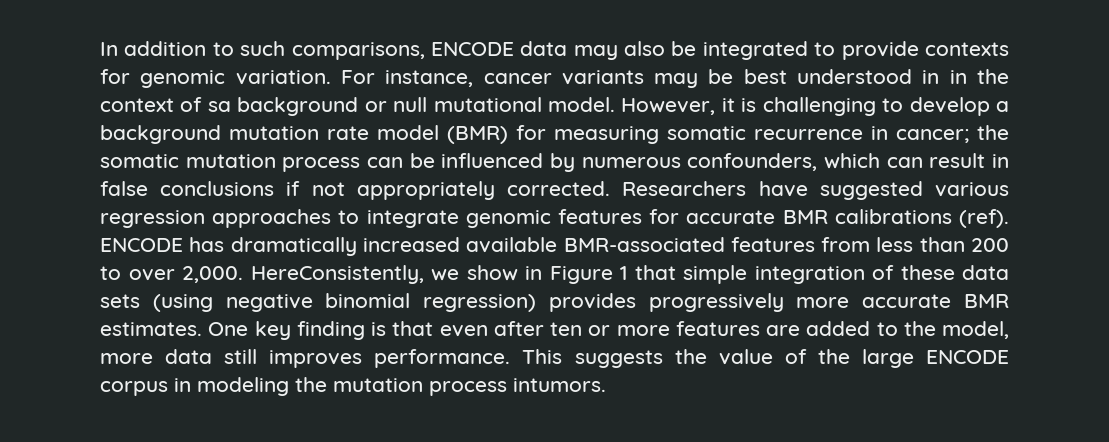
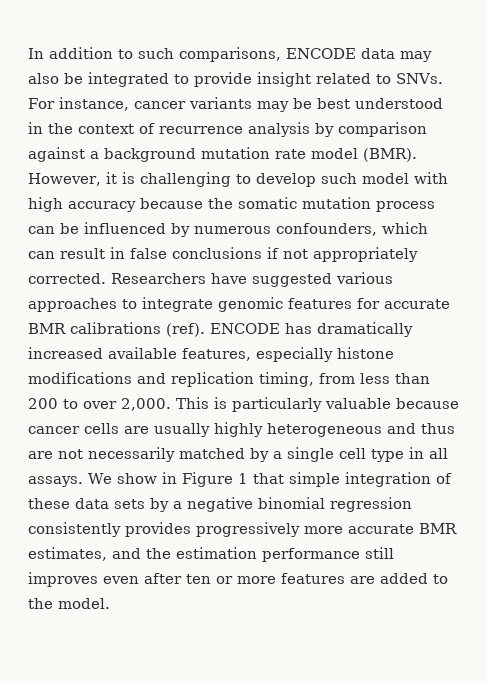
- In addition to such comparisons, ENCODE data may also be integrated to provide contexts for genomic variation.
+ In addition to such comparisons, ENCODE data may also be integrated to provide insight related to SNVs.
- For instance, cancer variants may be best understood in in the context of sa background or null mutational model.
+ For instance, cancer variants may be best understood in the context of recurrence analysis by comparison against a background mutation rate model (BMR).
- However, it is challenging to develop a background mutation rate model (BMR) for measuring somatic recurrence in cancer; the somatic mutation process can be influenced by numerous confounders, which can result in false conclusions if not appropriately corrected.
+ However, it is challenging to develop such model with high accuracy because the somatic mutation process can be influenced by numerous confounders, which can result in false conclusions if not appropriately corrected.
- Researchers have suggested various regression approaches to integrate genomic features for accurate BMR calibrations (ref).
+ Researchers have suggested various approaches to integrate genomic features for accurate BMR calibrations (ref).
- ENCODE has dramatically increased available BMR-associated features from less than 200 to over 2,000.
+ ENCODE has dramatically increased available features, especially histone modifications and replication timing, from less than 200 to over 2,000.
- HereConsistently, we show in Figure 1 that simple integration of these data sets (using negative binomial regression) provides progressively more accurate BMR estimates. One key finding is that even after ten or more features are added to the model, more data still improves performance. This suggests the value of the large ENCODE corpus in modeling the mutation process intumors.
+ This is particularly valuable because cancer cells are usually highly heterogeneous and thus are not necessarily matched by a single cell type in all assays. We show in Figure 1 that simple integration of these data sets by a negative binomial regression consistently provides progressively more accurate BMR estimates, and the estimation performance still improves even after ten or more features are added to the model.

